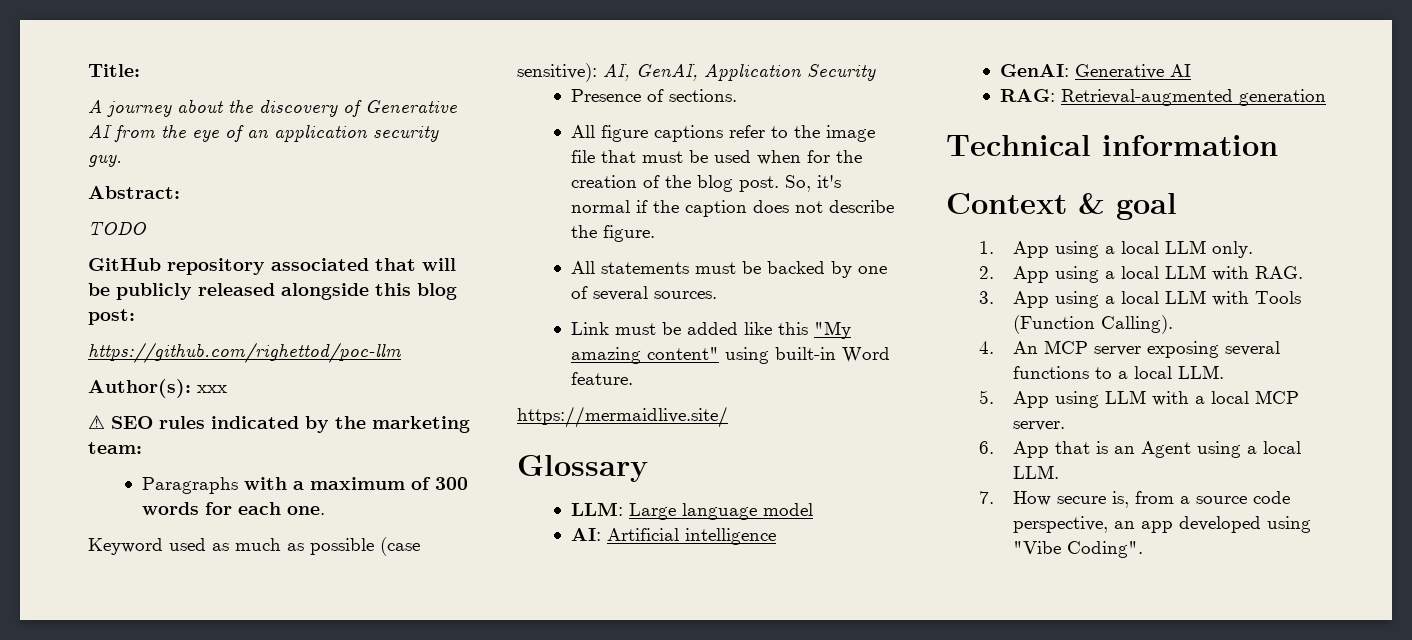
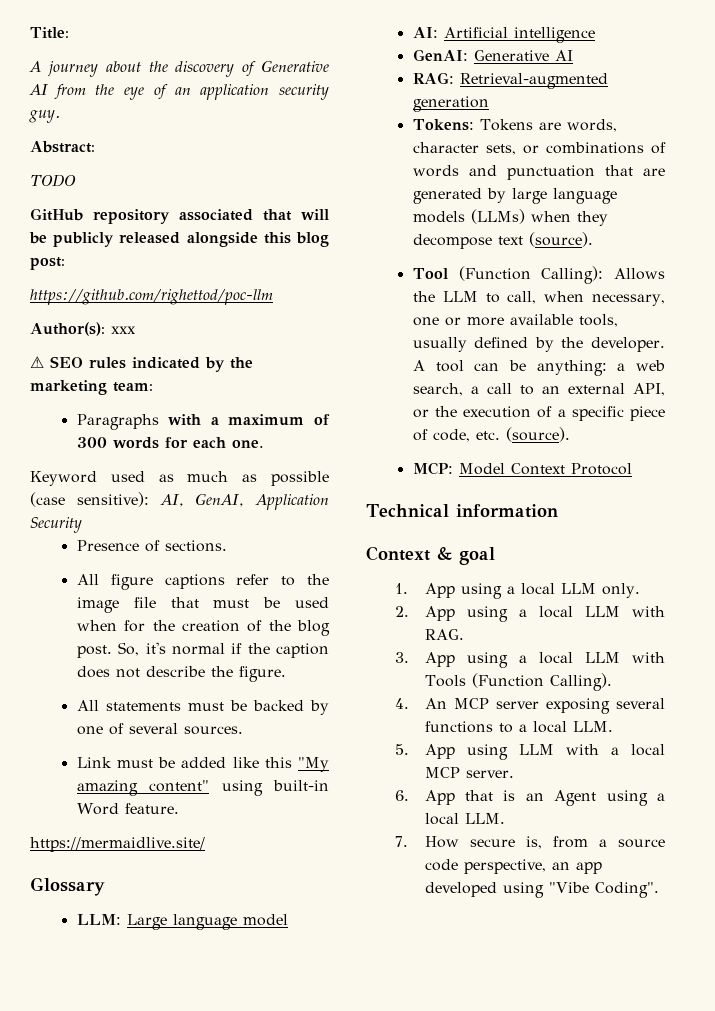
+ Tokens: Tokens are words, character sets, or combinations of words and punctuation that are generated by large language models (LLMs) when they decompose text (source).
+ Tool (Function Calling): Allows the LLM to call, when necessary, one or more available tools, usually defined by the developer. A tool can be anything: a web search, a call to an external API, or the execution of a specific piece of code, etc. (source).
+ MCP: Model Context Protocol

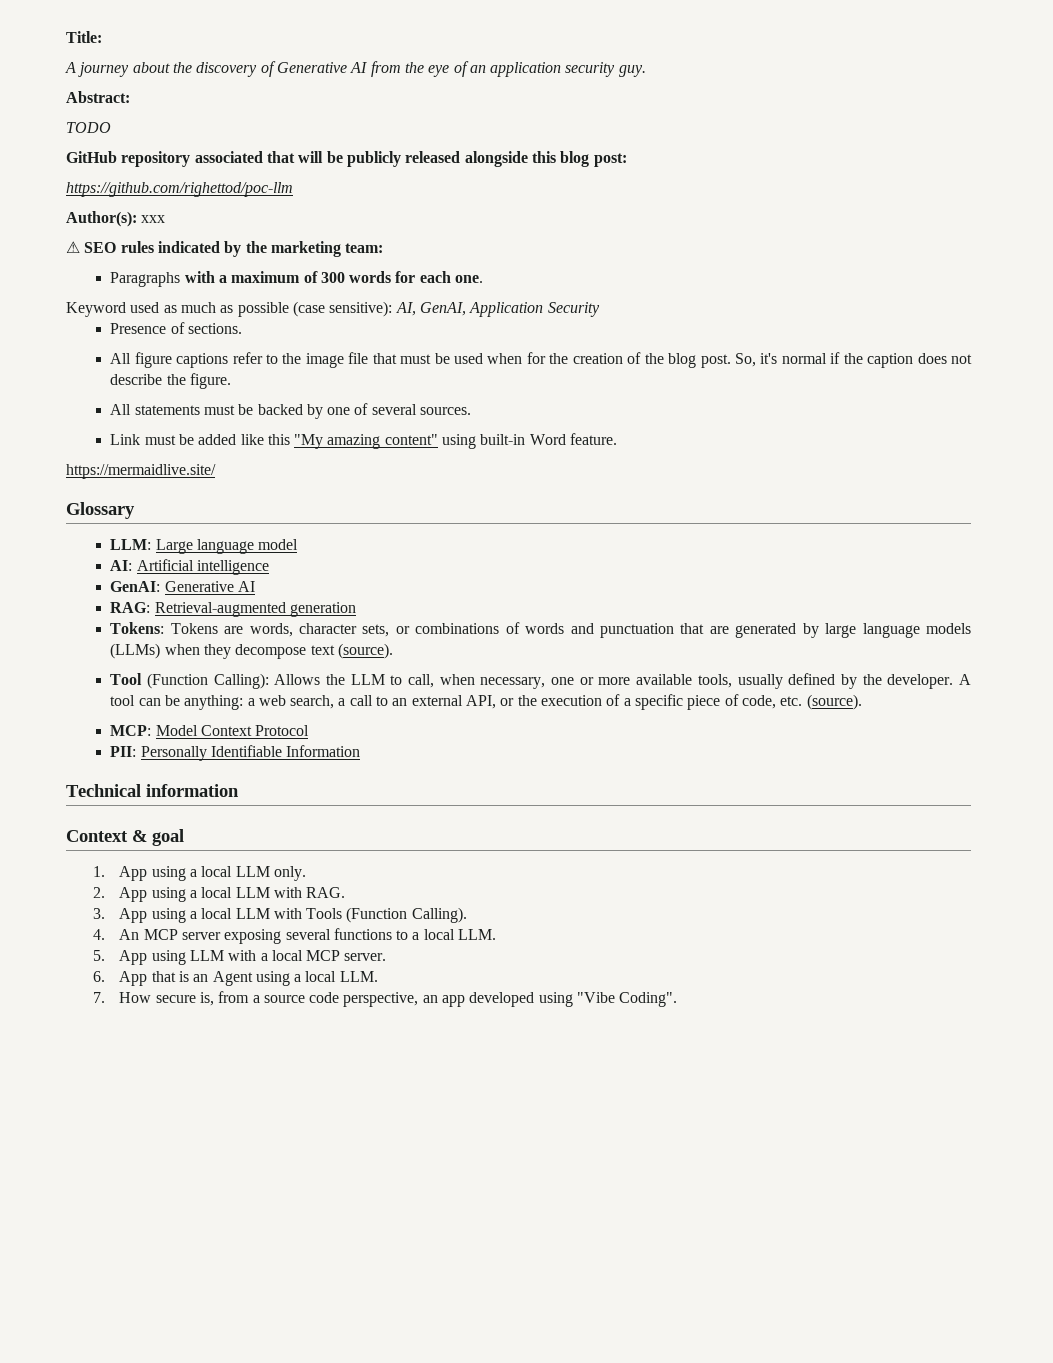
+ PII: Personally Identifiable Information

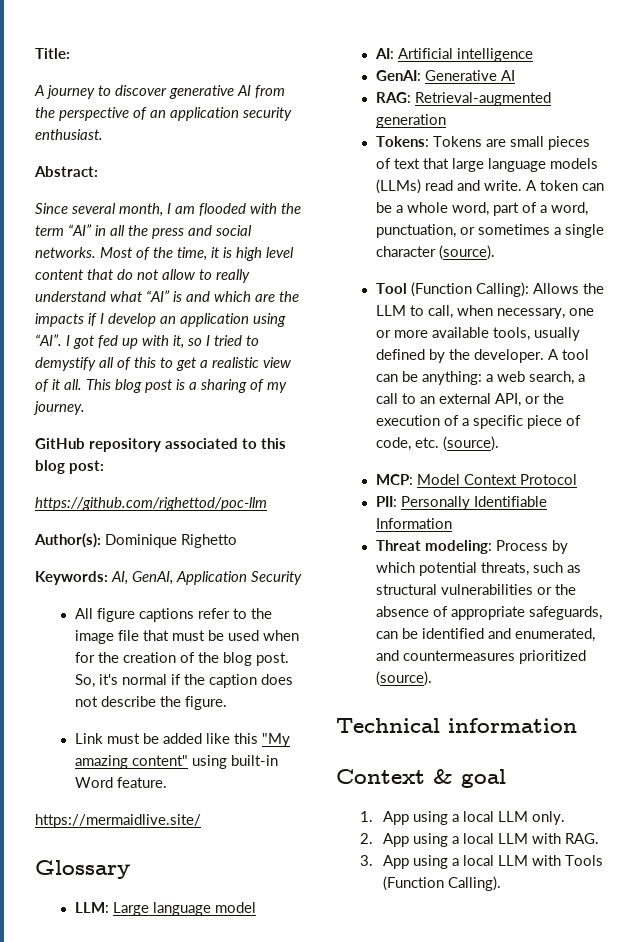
- A journey about the discovery of Generative AI from the eye of an application security guy.
+ A journey to discover generative AI from the perspective of an application security enthusiast.
- TODO
- GitHub repository associated that will be publicly released alongside this blog post:
+ Since several month, I am flooded with the term “AI” in all the press and social networks. Most of the time, it is high level content that do not allow to really understand what “AI” is and which are the impacts if I develop an application using “AI”. I got fed up with it, so I tried to demystify all of this to get a realistic view of it all. This blog post is a sharing of my journey.
+ GitHub repository associated to this blog post:
- Author(s): xxx
- ⚠ SEO rules indicated by the marketing team:
- Paragraphs with a maximum of 300 words for each one.
- Keyword used as much as possible (case sensitive): AI, GenAI, Application Security
+ Author(s): Dominique Righetto
+ Keywords: AI, GenAI, Application Security
- Presence of sections.
- All statements must be backed by one of several sources.
- Tokens: Tokens are words, character sets, or combinations of words and punctuation that are generated by large language models (LLMs) when they decompose text (source).
+ Tokens: Tokens are small pieces of text that large language models (LLMs) read and write. A token can be a whole word, part of a word, punctuation, or sometimes a single character (source).
+ Threat modeling: Process by which potential threats, such as structural vulnerabilities or the absence of appropriate safeguards, can be identified and enumerated, and countermeasures prioritized (source).
- 4. An MCP server exposing several functions to a local LLM.
- 5. App using LLM with a local MCP server.
- 6. App that is an Agent using a local LLM.
- 7. How secure is, from a source code perspective, an app developed using "Vibe Coding".

